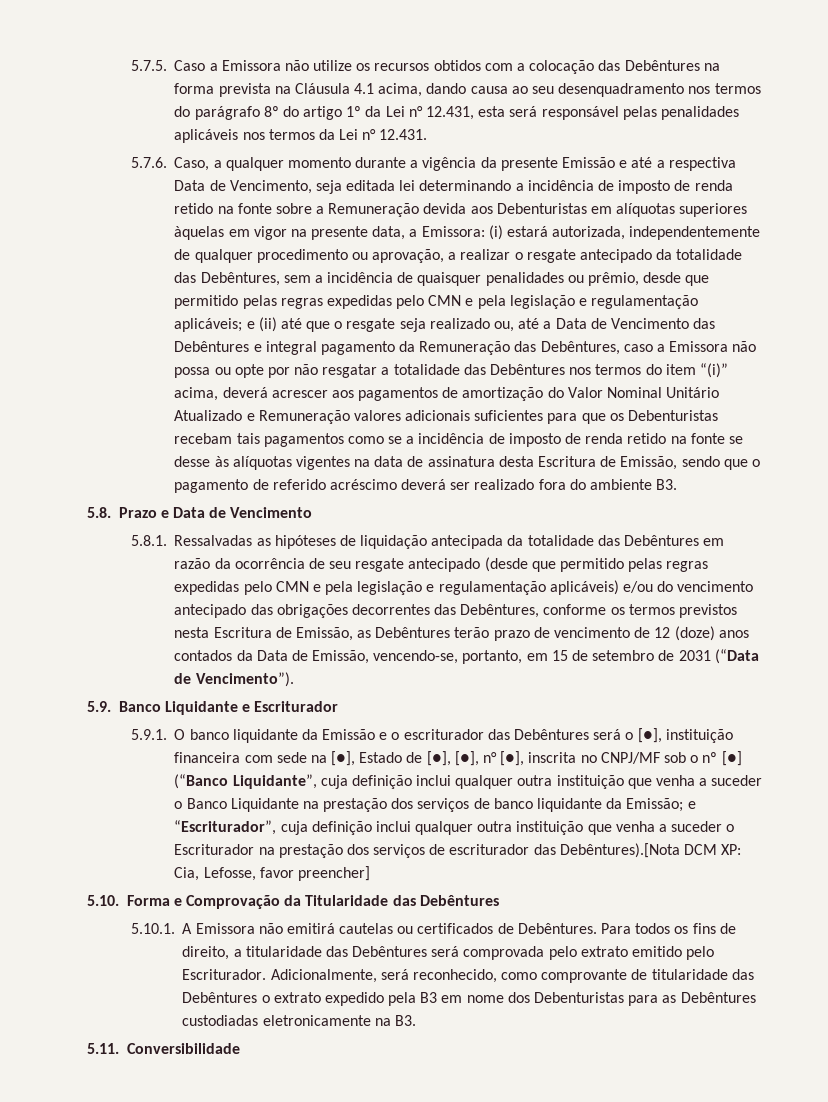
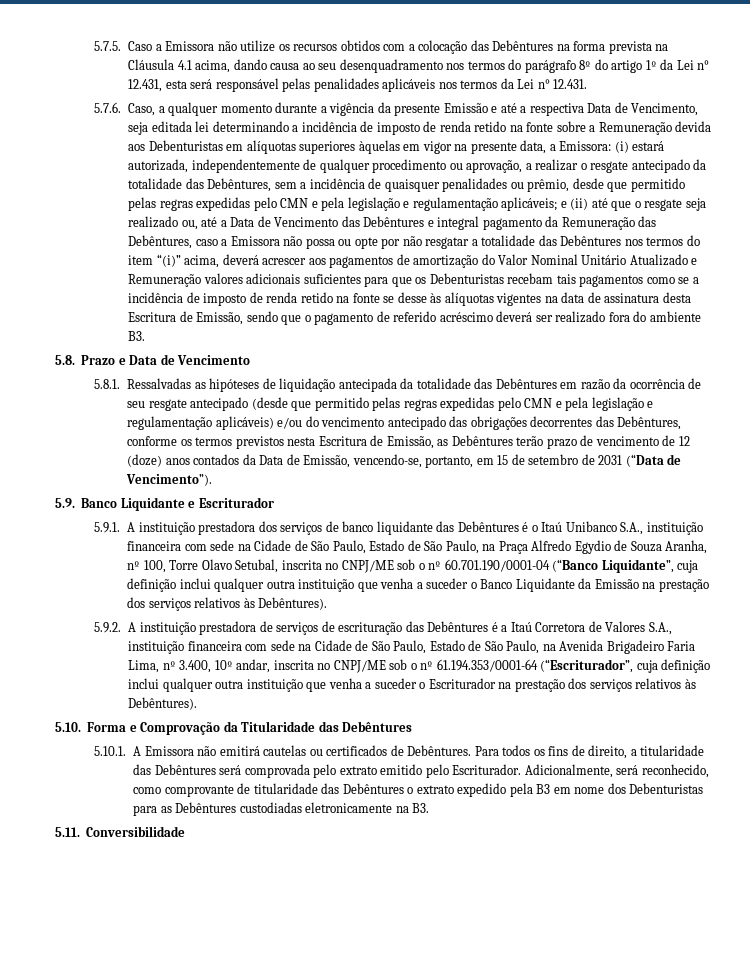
- 5.9.1. O banco liquidante da Emissão e o escriturador das Debêntures será o [●], instituição financeira com sede na [●], Estado de [●], [●], n° [●], inscrita no CNPJ/MF sob o nº [●] (“Banco Liquidante”, cuja definição inclui qualquer outra instituição que venha a suceder o Banco Liquidante na prestação dos serviços de banco liquidante da Emissão; e “Escriturador”, cuja definição inclui qualquer outra instituição que venha a suceder o Escriturador na prestação dos serviços de escriturador das Debêntures).[Nota DCM XP: Cia, Lefosse, favor preencher]
+ 5.9.1. A instituição prestadora dos serviços de banco liquidante das Debêntures é o Itaú Unibanco S.A., instituição financeira com sede na Cidade de São Paulo, Estado de São Paulo, na Praça Alfredo Egydio de Souza Aranha, nº 100, Torre Olavo Setubal, inscrita no CNPJ/ME sob o nº 60.701.190/0001-04 (“Banco Liquidante”, cuja definição inclui qualquer outra instituição que venha a suceder o Banco Liquidante da Emissão na prestação dos serviços relativos às Debêntures).
+ 5.9.2. A instituição prestadora de serviços de escrituração das Debêntures é a Itaú Corretora de Valores S.A., instituição financeira com sede na Cidade de São Paulo, Estado de São Paulo, na Avenida Brigadeiro Faria Lima, nº 3.400, 10º andar, inscrita no CNPJ/ME sob o nº 61.194.353/0001-64 (“Escriturador”, cuja definição inclui qualquer outra instituição que venha a suceder o Escriturador na prestação dos serviços relativos às Debêntures).

